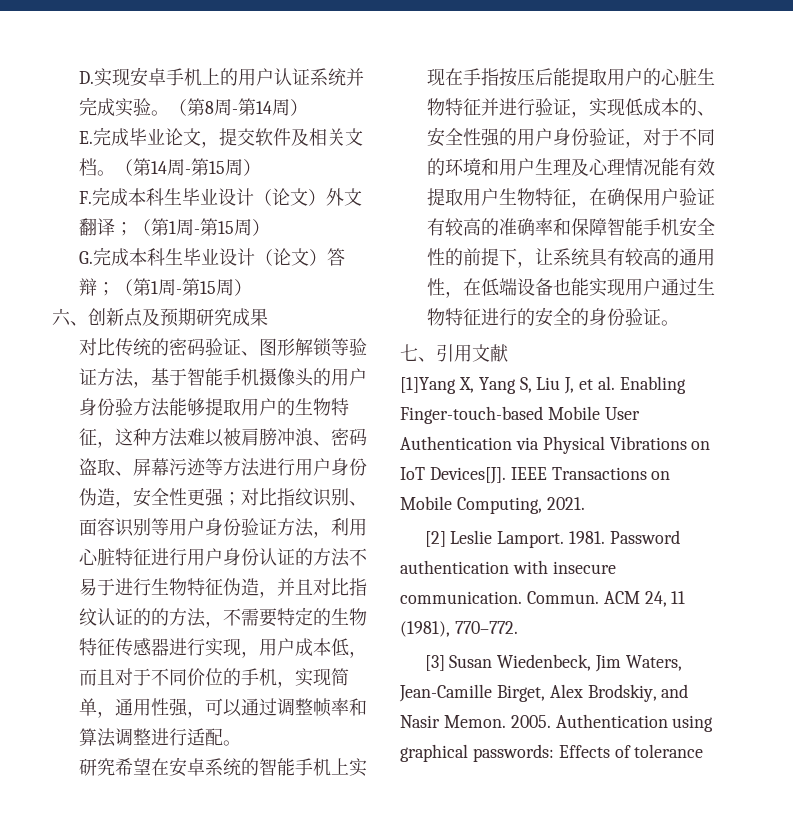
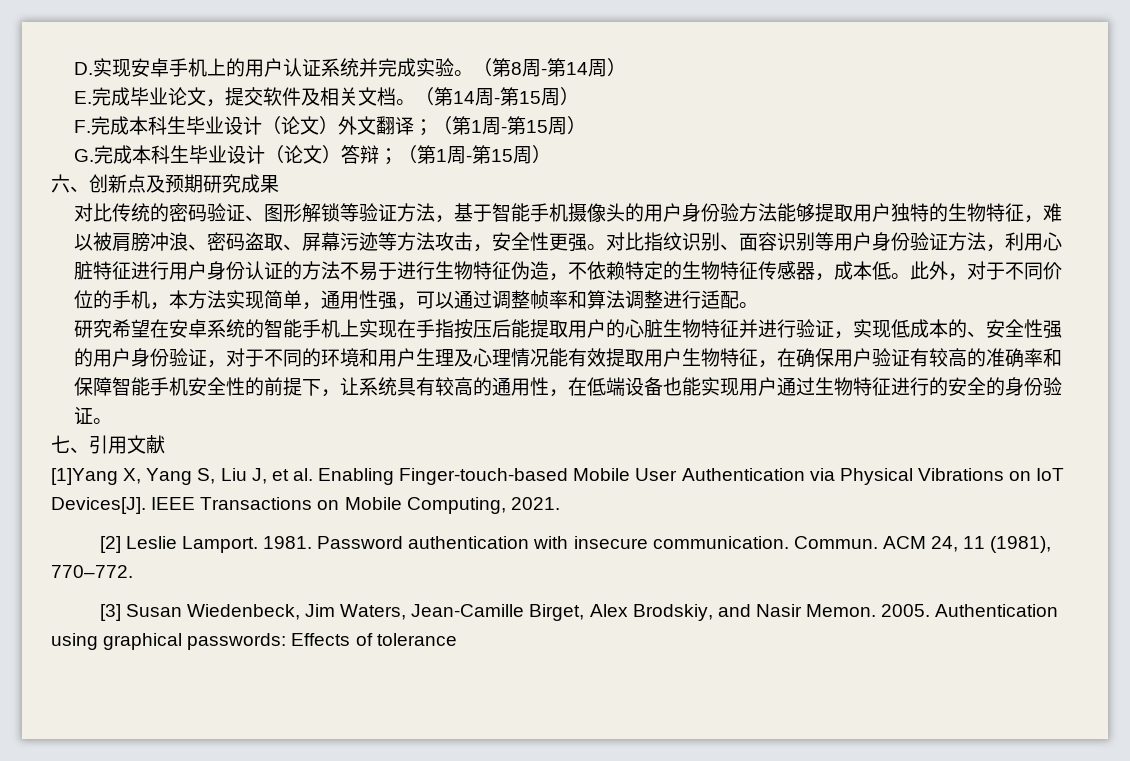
- 对比传统的密码验证、图形解锁等验证方法，基于智能手机摄像头的用户身份验方法能够提取用户的生物特征，这种方法难以被肩膀冲浪、密码盗取、屏幕污迹等方法进行用户身份伪造，安全性更强；
+ 对比传统的密码验证、图形解锁等验证方法，基于智能手机摄像头的用户身份验方法能够提取用户独特的生物特征，难以被肩膀冲浪、密码盗取、屏幕污迹等方法攻击，安全性更强。
- 对比指纹识别、面容识别等用户身份验证方法，利用心脏特征进行用户身份认证的方法不易于进行生物特征伪造，并且对比指纹认证的的方法，不需要特定的生物特征传感器进行实现，用户成本低，而且对于不同价位的手机，实现简单，通用性强，可以通过调整帧率和算法调整进行适配。
+ 对比指纹识别、面容识别等用户身份验证方法，利用心脏特征进行用户身份认证的方法不易于进行生物特征伪造，不依赖特定的生物特征传感器，成本低。此外，对于不同价位的手机，本方法实现简单，通用性强，可以通过调整帧率和算法调整进行适配。

